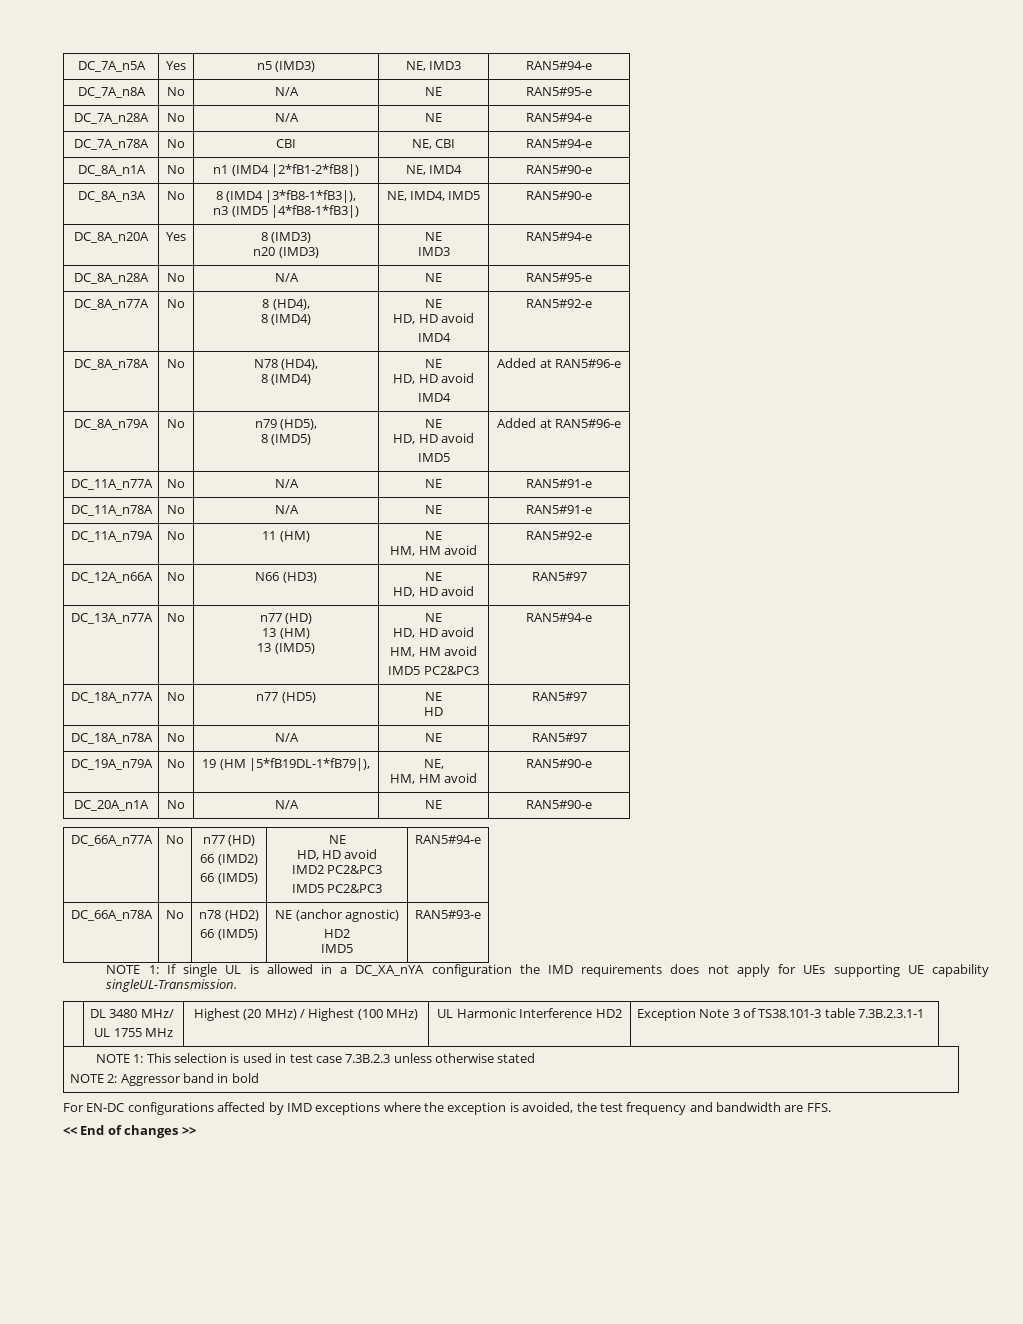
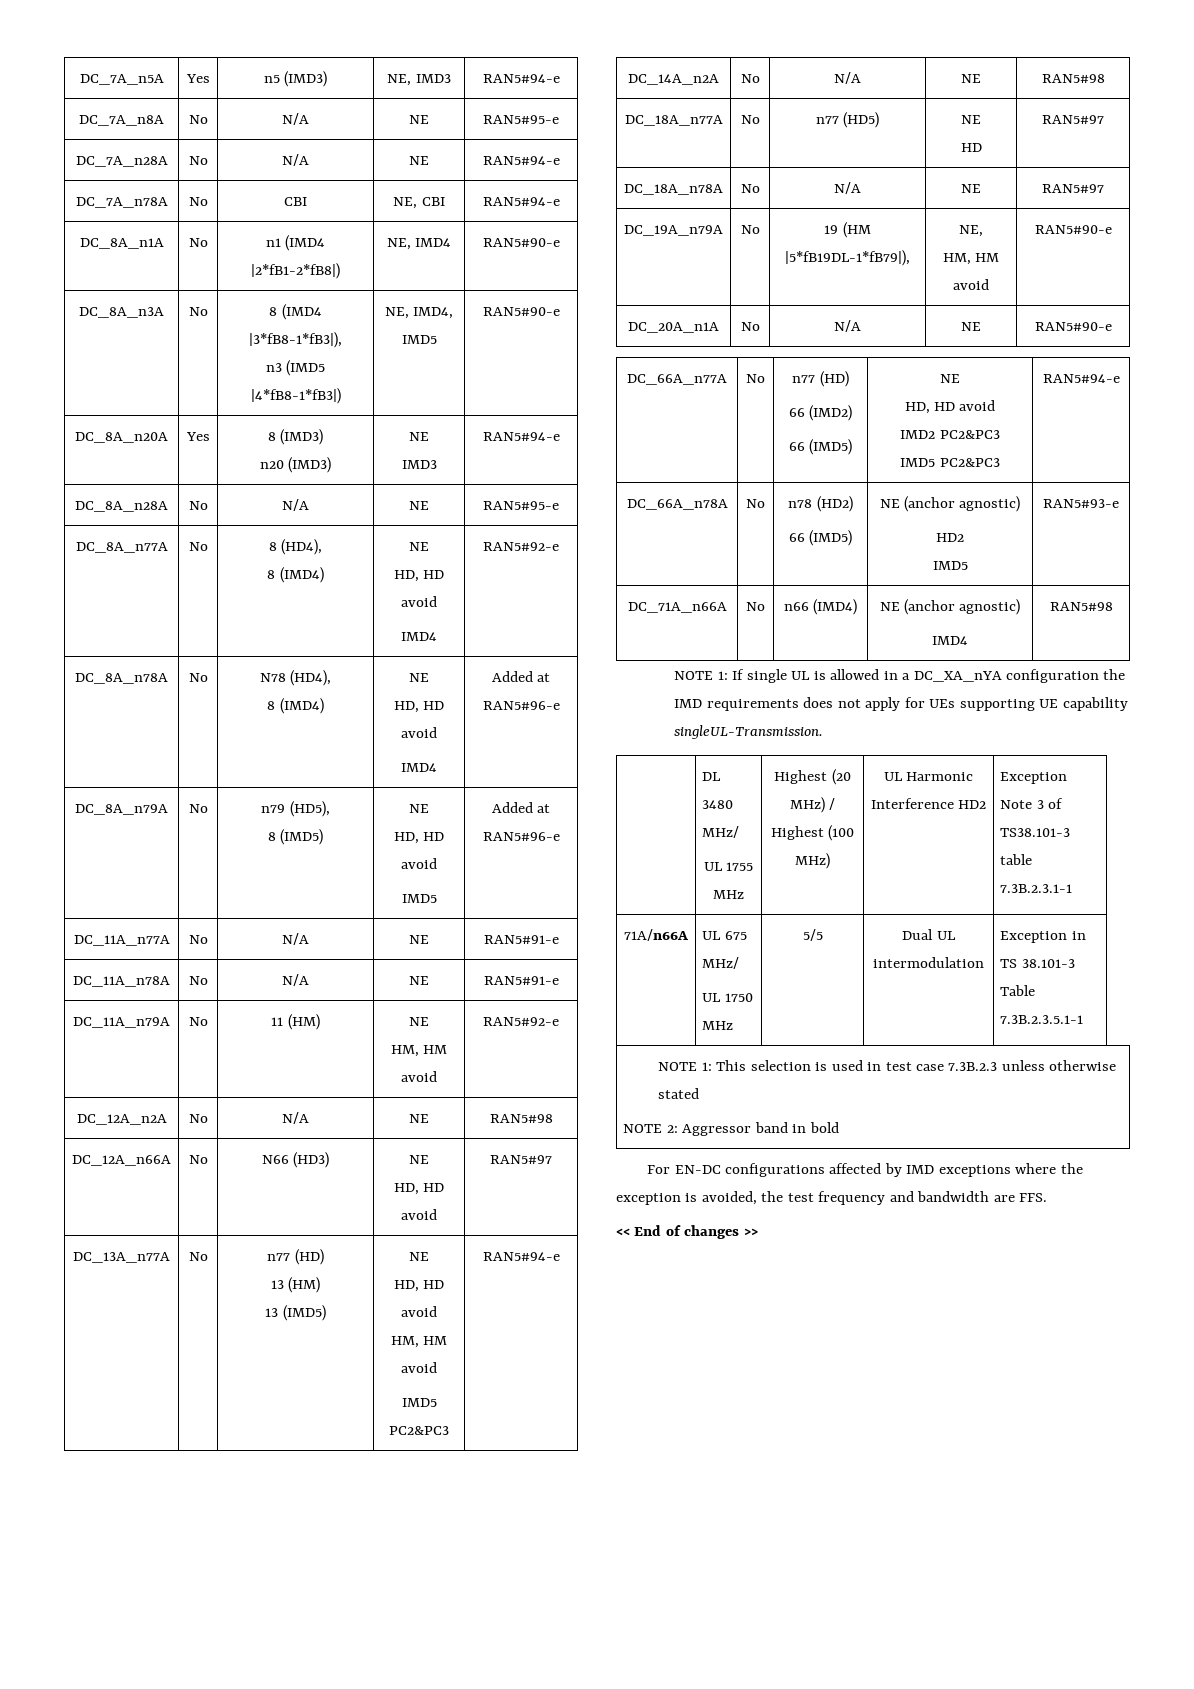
+ DC_12A_n2A | No | N/A | NE | RAN5#98
+ DC_14A_n2A | No | N/A | NE | RAN5#98
+ DC_71A_n66A | No | n66 (IMD4) | NE (anchor agnostic)
+ IMD4 | RAN5#98
+ 71A/n66A | UL 675 MHz/
+ UL 1750 MHz | 5/5 | Dual UL intermodulation | Exception in TS 38.101-3 Table 7.3B.2.3.5.1-1

